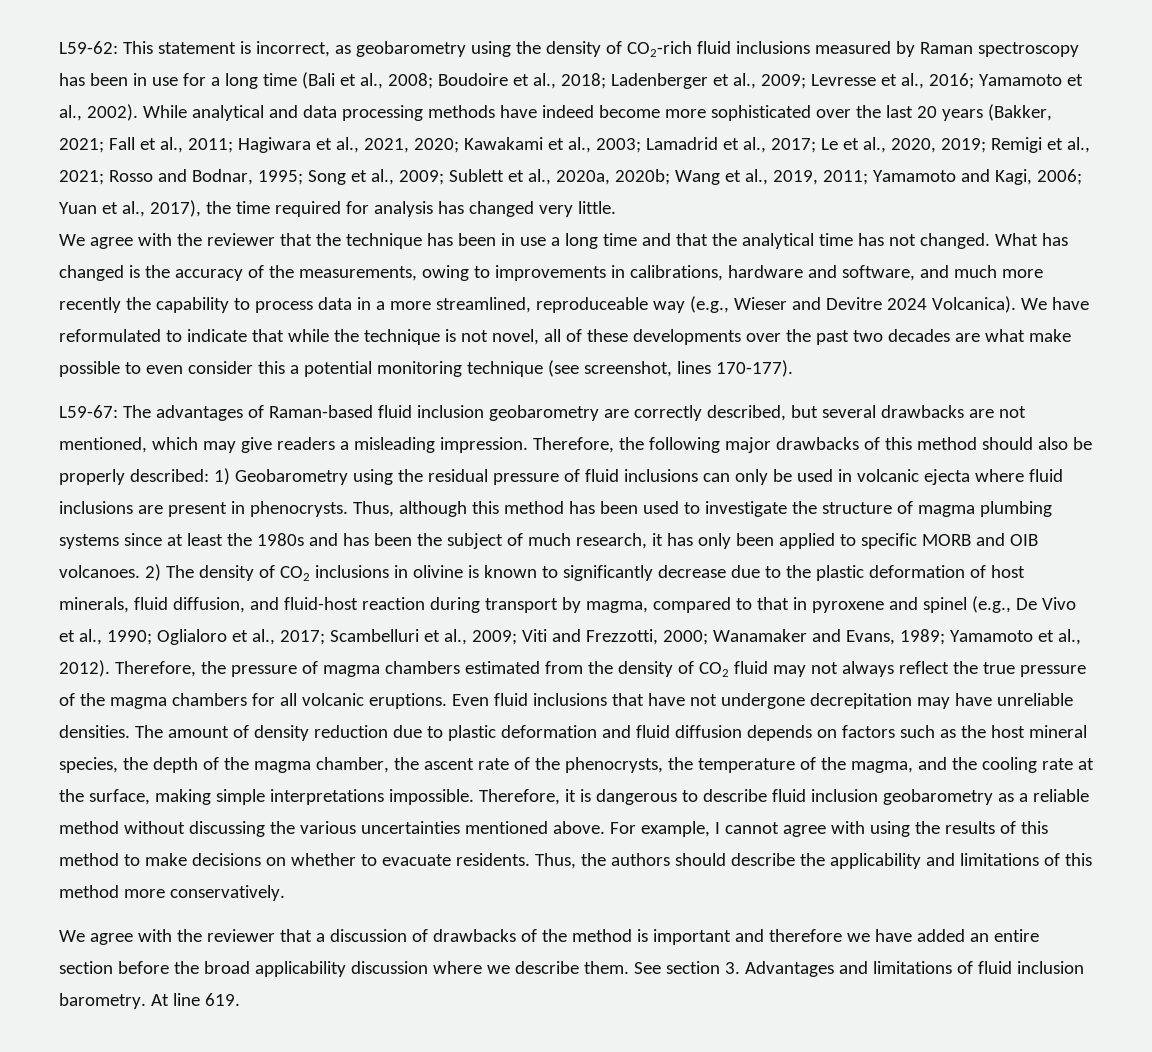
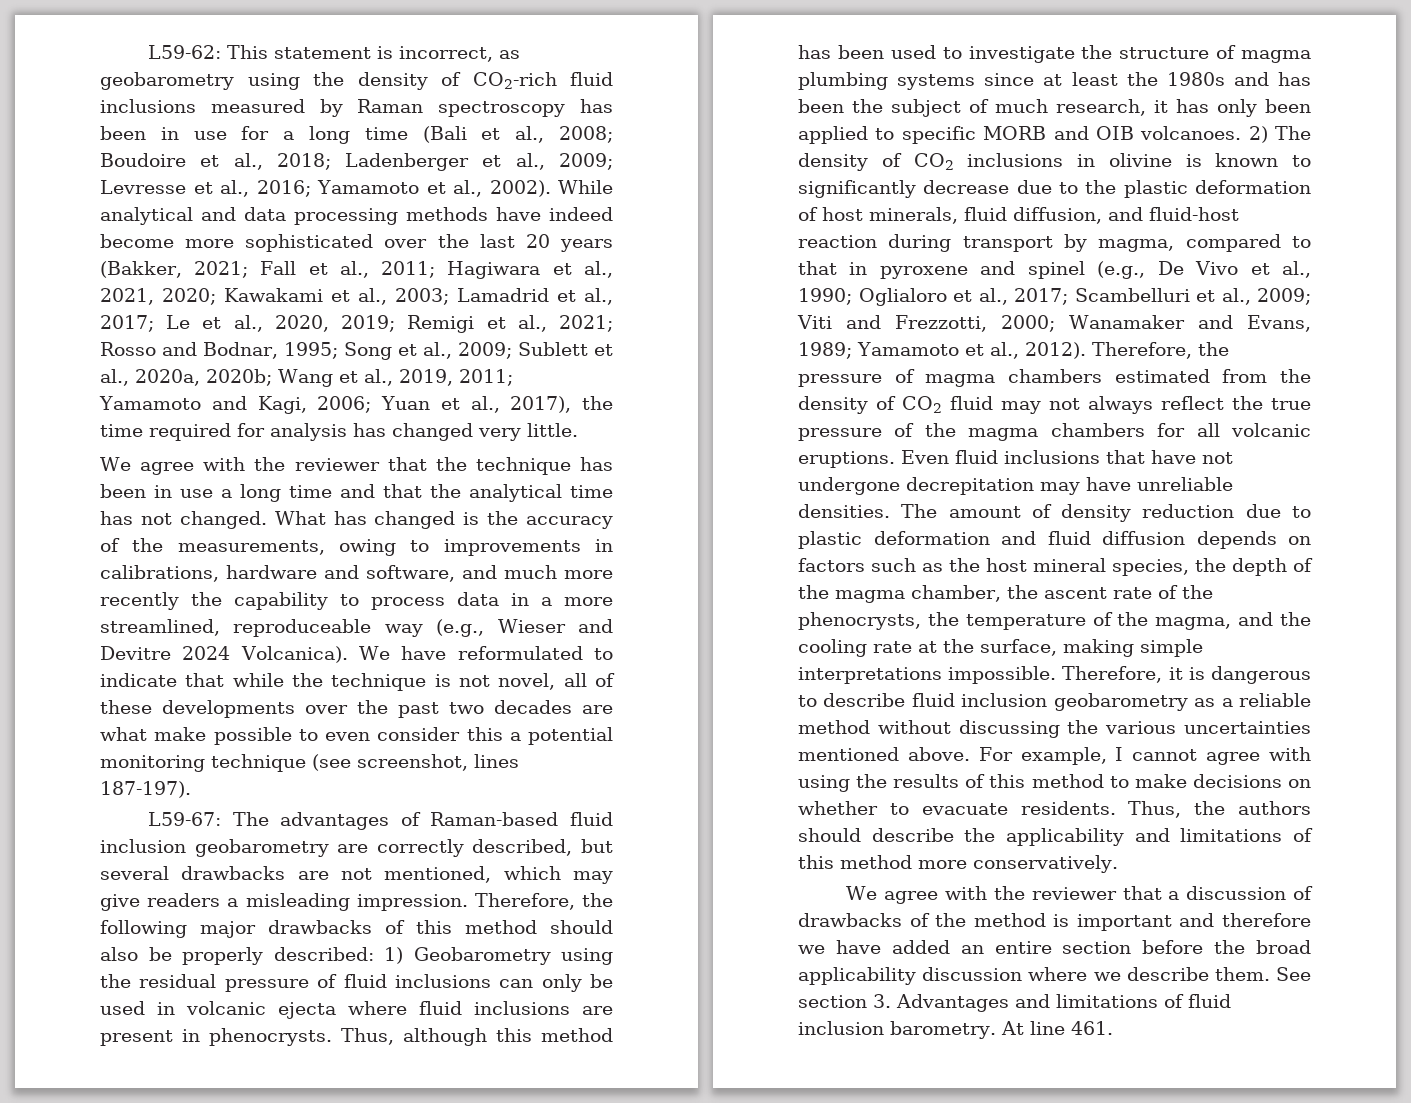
- We have reformulated to indicate that while the technique is not novel, all of these developments over the past two decades are what make possible to even consider this a potential monitoring technique (see screenshot, lines 170-177).
+ We have reformulated to indicate that while the technique is not novel, all of these developments over the past two decades are what make possible to even consider this a potential monitoring technique (see screenshot, lines 187-197).
- At line 619.
+ At line 461.

